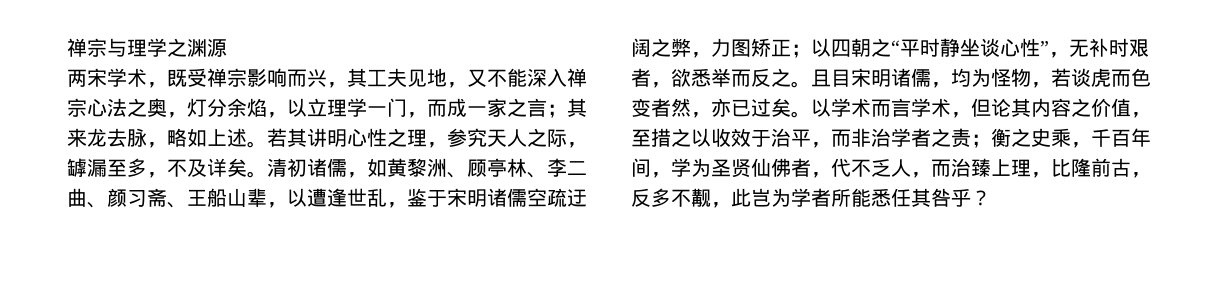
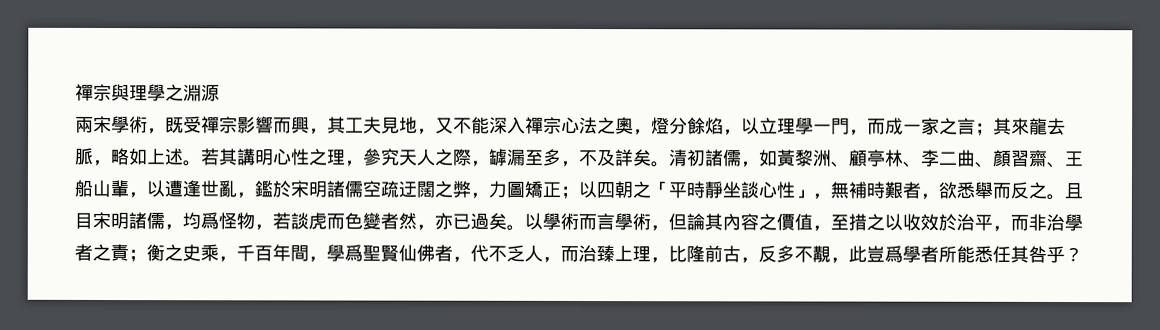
- 禅宗与理学之渊源
- 两宋学术，既受禅宗影响而兴，其工夫见地，又不能深入禅宗心法之奥，灯分余焰，以立理学一门，而成一家之言；其来龙去脉，略如上述。
+ 禪宗與理學之淵源
+ 兩宋學術，既受禪宗影響而興，其工夫見地，又不能深入禪宗心法之奧，燈分餘焰，以立理學一門，而成一家之言；其來龍去脈，略如上述。
- 若其讲明心性之理，参究天人之际，罅漏至多，不及详矣。
+ 若其講明心性之理，參究天人之際，罅漏至多，不及詳矣。
- 清初诸儒，如黄黎洲、顾亭林、李二曲、颜习斋、王船山辈，以遭逢世乱，鉴于宋明诸儒空疏迂阔之弊，力图矫正；以四朝之“平时静坐谈心性”，无补时艰者，欲悉举而反之。
+ 清初諸儒，如黃黎洲、顧亭林、李二曲、顏習齋、王船山輩，以遭逢世亂，鑑於宋明諸儒空疏迂闊之弊，力圖矯正；以四朝之「平時靜坐談心性」，無補時艱者，欲悉舉而反之。
- 且目宋明诸儒，均为怪物，若谈虎而色变者然，亦已过矣。以学术而言学术，但论其内容之价值，至措之以收效于治平，而非治学者之责；衡之史乘，千百年间，学为圣贤仙佛者，代不乏人，而治臻上理，比隆前古，反多不觏，此岂为学者所能悉任其咎乎？
+ 且目宋明諸儒，均爲怪物，若談虎而色變者然，亦已過矣。以學術而言學術，但論其內容之價值，至措之以收效於治平，而非治學者之責；衡之史乘，千百年間，學爲聖賢仙佛者，代不乏人，而治臻上理，比隆前古，反多不覯，此豈爲學者所能悉任其咎乎？

